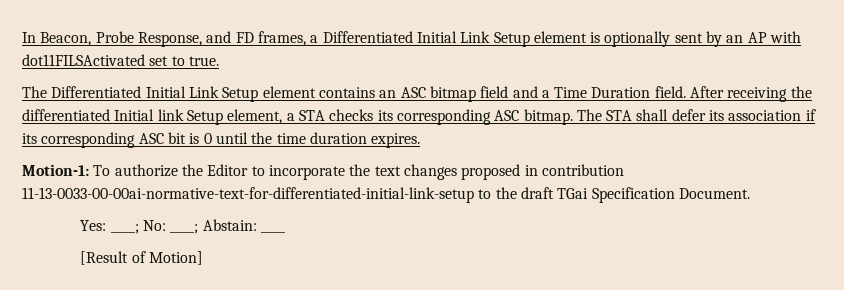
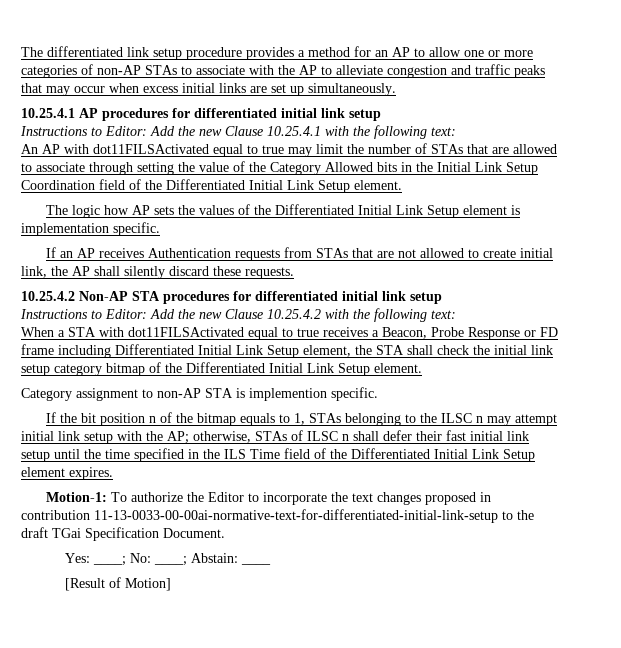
- In Beacon, Probe Response, and FD frames, a Differentiated Initial Link Setup element is optionally sent by an AP with dot11FILSActivated set to true.
- The Differentiated Initial Link Setup element contains an ASC bitmap field and a Time Duration field. After receiving the differentiated Initial link Setup element, a STA checks its corresponding ASC bitmap. The STA shall defer its association if its corresponding ASC bit is 0 until the time duration expires.
+ The differentiated link setup procedure provides a method for an AP to allow one or more categories of non-AP STAs to associate with the AP to alleviate congestion and traffic peaks that may occur when excess initial links are set up simultaneously.
+ 10.25.4.1 AP procedures for differentiated initial link setup
+ Instructions to Editor: Add the new Clause 10.25.4.1 with the following text:
+ An AP with dot11FILSActivated equal to true may limit the number of STAs that are allowed to associate through setting the value of the Category Allowed bits in the Initial Link Setup Coordination field of the Differentiated Initial Link Setup element.
+ The logic how AP sets the values of the Differentiated Initial Link Setup element is implementation specific.
+ If an AP receives Authentication requests from STAs that are not allowed to create initial link, the AP shall silently discard these requests.
+ 10.25.4.2 Non-AP STA procedures for differentiated initial link setup
+ Instructions to Editor: Add the new Clause 10.25.4.2 with the following text:
+ When a STA with dot11FILSActivated equal to true receives a Beacon, Probe Response or FD frame including Differentiated Initial Link Setup element, the STA shall check the initial link setup category bitmap of the Differentiated Initial Link Setup element.
+ Category assignment to non-AP STA is implemention specific.
+ If the bit position n of the bitmap equals to 1, STAs belonging to the ILSC n may attempt initial link setup with the AP; otherwise, STAs of ILSC n shall defer their fast initial link setup until the time specified in the ILS Time field of the Differentiated Initial Link Setup element expires.

